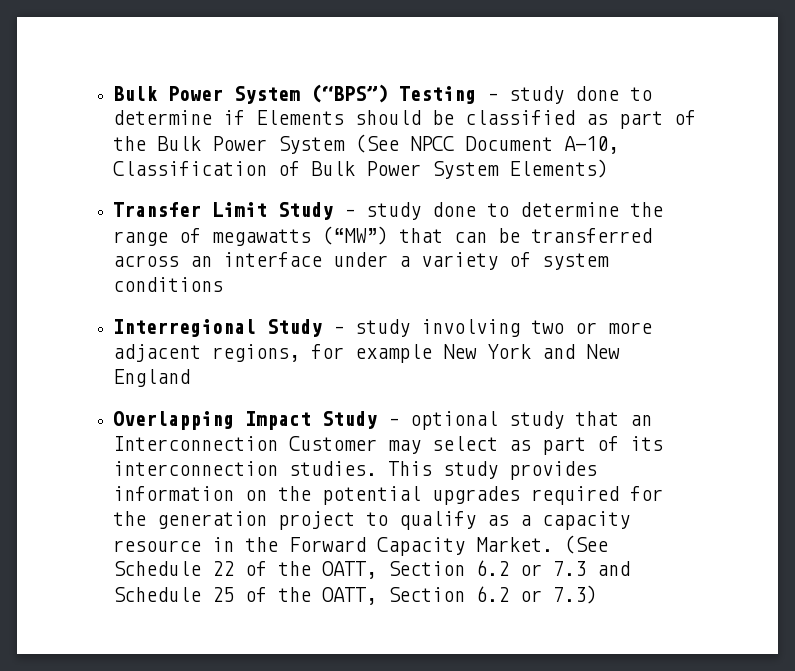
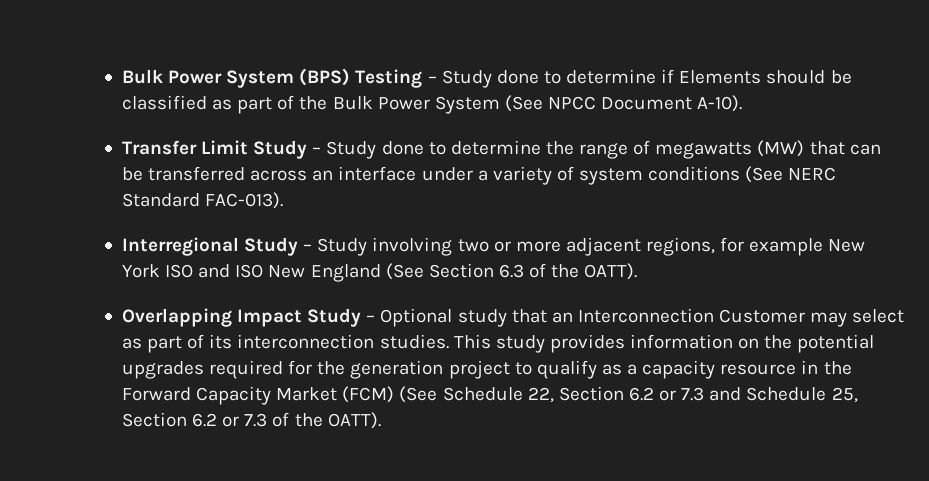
- Bulk Power System (“BPS”) Testing – study done to determine if Elements should be classified as part of the Bulk Power System (See NPCC Document A-10, Classification of Bulk Power System Elements)
+ Bulk Power System (BPS) Testing – Study done to determine if Elements should be classified as part of the Bulk Power System (See NPCC Document A-10).
- Transfer Limit Study – study done to determine the range of megawatts (“MW”) that can be transferred across an interface under a variety of system conditions
+ Transfer Limit Study – Study done to determine the range of megawatts (MW) that can be transferred across an interface under a variety of system conditions (See NERC Standard FAC-013).
- Interregional Study – study involving two or more adjacent regions, for example New York and New England
+ Interregional Study – Study involving two or more adjacent regions, for example New York ISO and ISO New England (See Section 6.3 of the OATT).
- Overlapping Impact Study – optional study that an Interconnection Customer may select as part of its interconnection studies.
+ Overlapping Impact Study – Optional study that an Interconnection Customer may select as part of its interconnection studies.
- This study provides information on the potential upgrades required for the generation project to qualify as a capacity resource in the Forward Capacity Market. (See Schedule 22 of the OATT, Section 6.2 or 7.3 and Schedule 25 of the OATT, Section 6.2 or 7.3)
+ This study provides information on the potential upgrades required for the generation project to qualify as a capacity resource in the Forward Capacity Market (FCM) (See Schedule 22, Section 6.2 or 7.3 and Schedule 25, Section 6.2 or 7.3 of the OATT).

